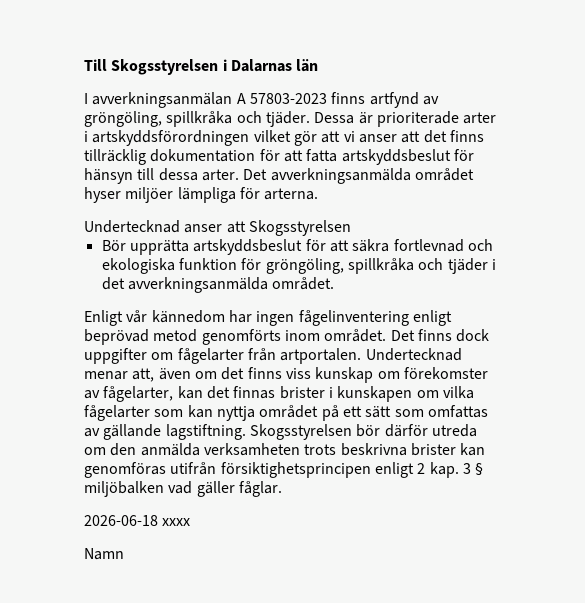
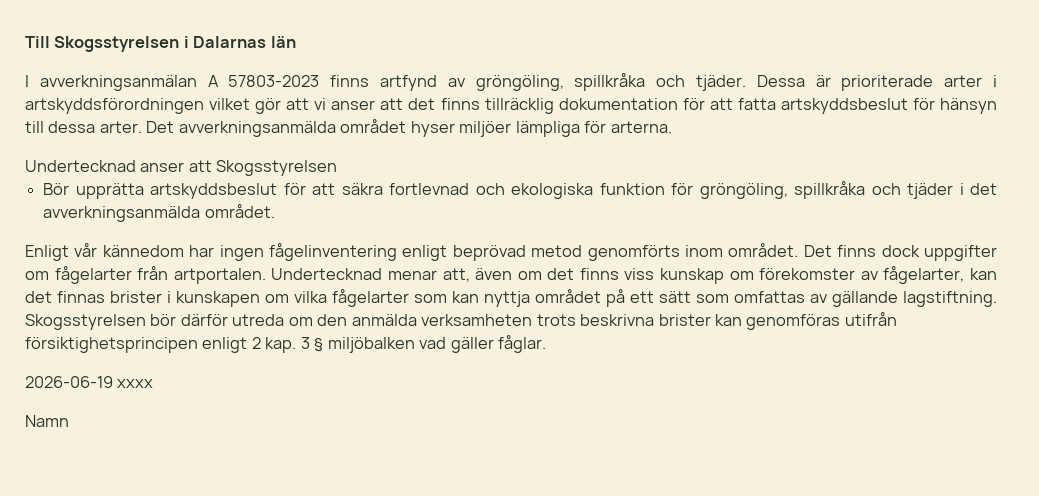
- 2026-06-18 xxxx
+ 2026-06-19 xxxx

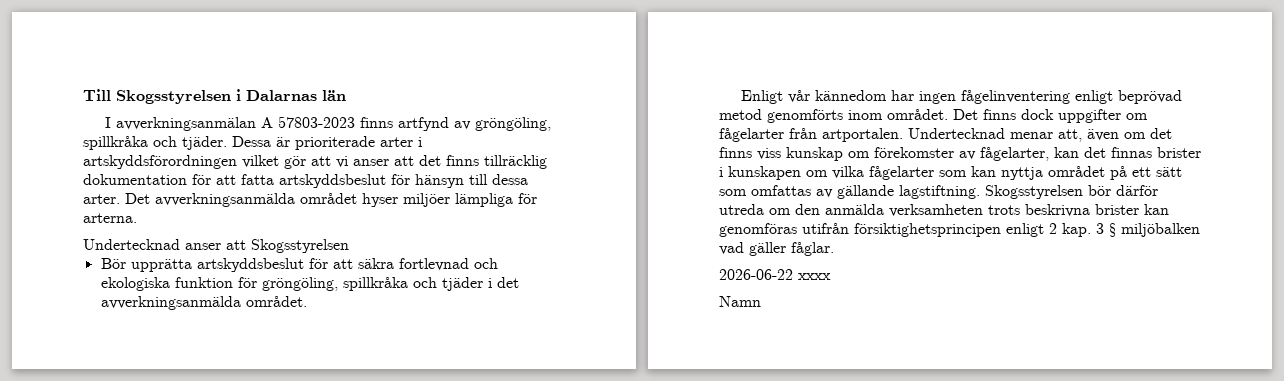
- 2026-06-19 xxxx
+ 2026-06-22 xxxx

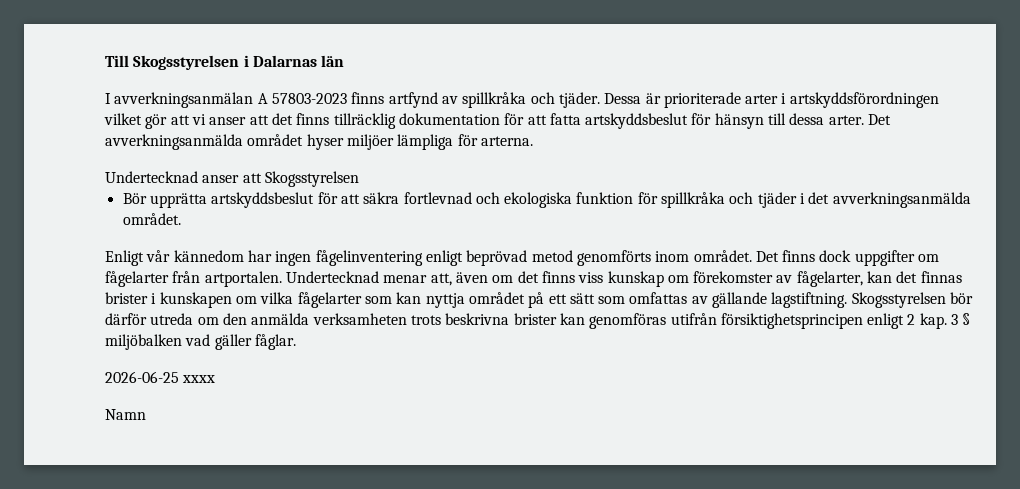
- I avverkningsanmälan A 57803-2023 finns artfynd av gröngöling, spillkråka och tjäder.
+ I avverkningsanmälan A 57803-2023 finns artfynd av spillkråka och tjäder.
- Bör upprätta artskyddsbeslut för att säkra fortlevnad och ekologiska funktion för gröngöling, spillkråka och tjäder i det avverkningsanmälda området.
+ Bör upprätta artskyddsbeslut för att säkra fortlevnad och ekologiska funktion för spillkråka och tjäder i det avverkningsanmälda området.
- 2026-06-22 xxxx
+ 2026-06-25 xxxx

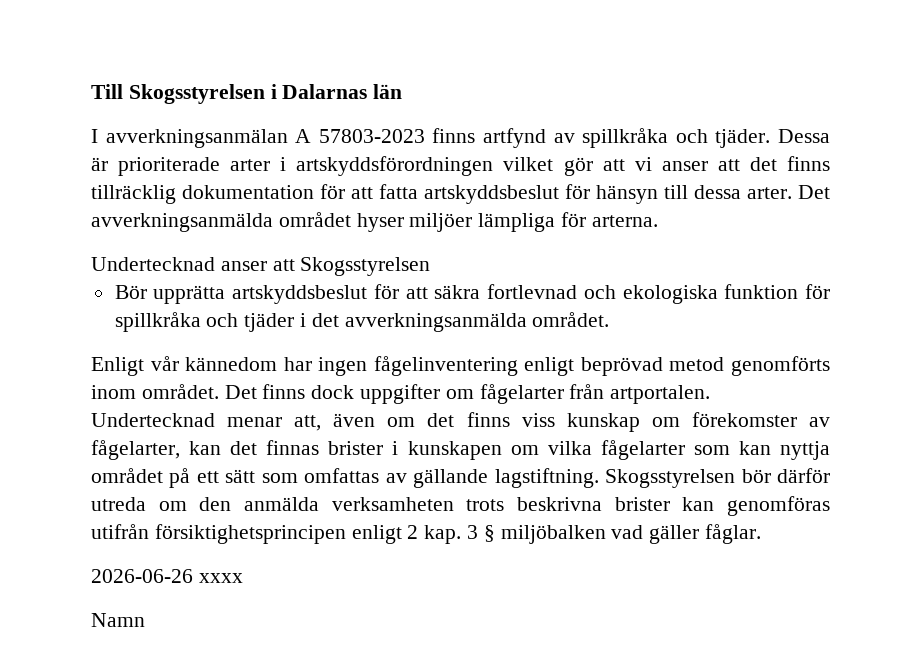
- 2026-06-25 xxxx
+ 2026-06-26 xxxx

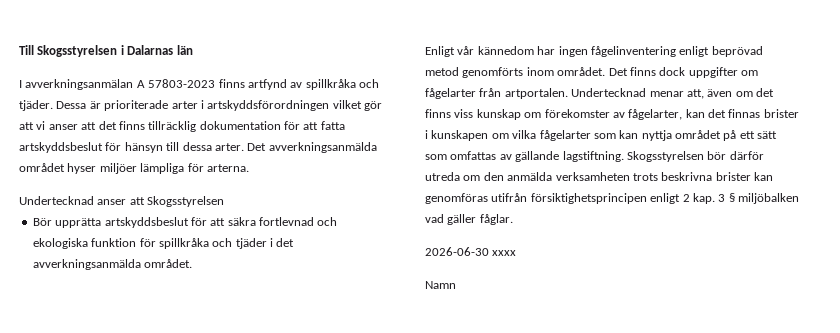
- 2026-06-26 xxxx
+ 2026-06-30 xxxx

